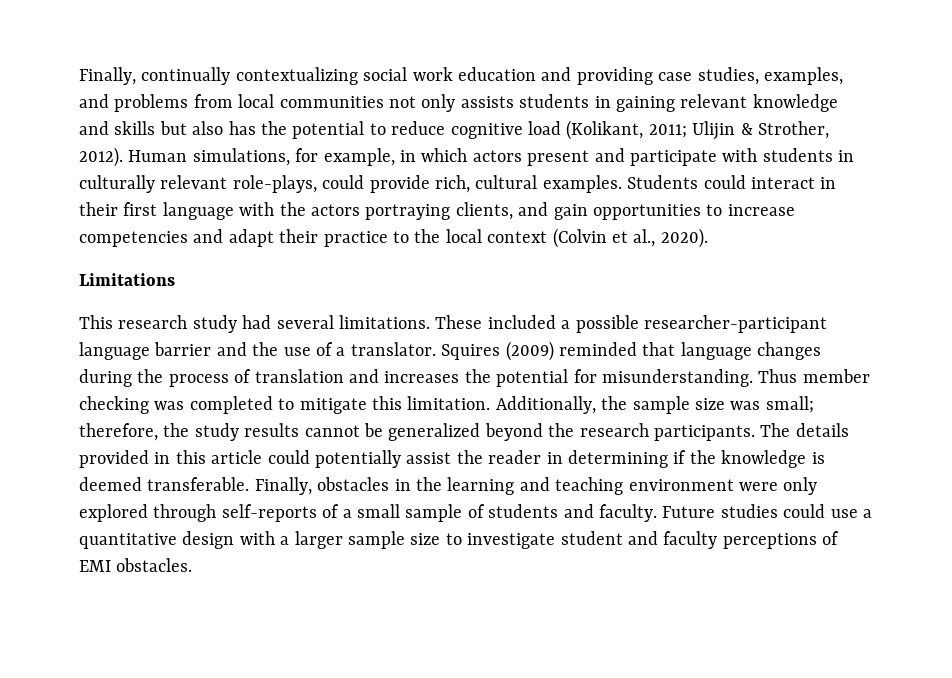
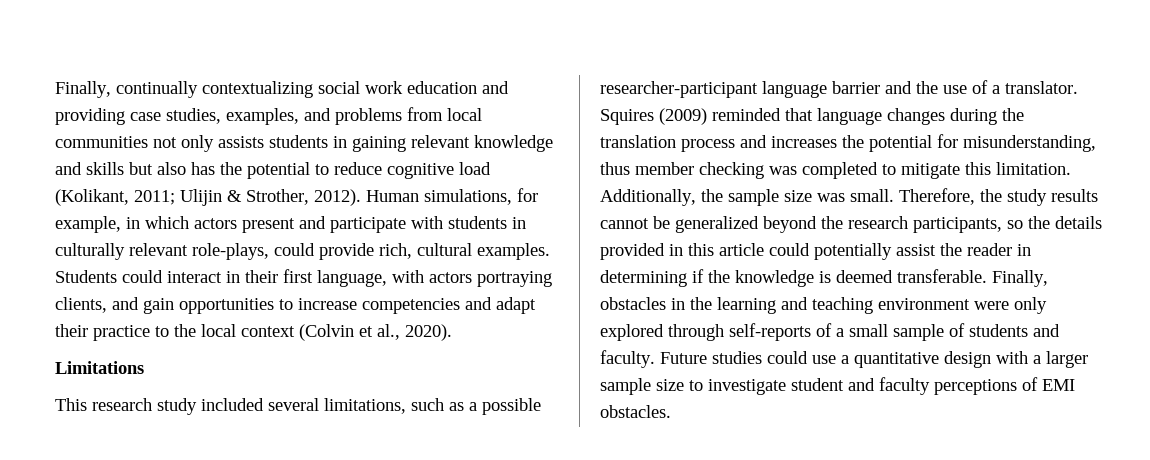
- Students could interact in their first language with the actors portraying clients, and gain opportunities to increase competencies and adapt their practice to the local context (Colvin et al., 2020).
+ Students could interact in their first language, with actors portraying clients, and gain opportunities to increase competencies and adapt their practice to the local context (Colvin et al., 2020).
- This research study had several limitations. These included a possible researcher-participant language barrier and the use of a translator.
+ This research study included several limitations, such as a possible researcher-participant language barrier and the use of a translator.
- Squires (2009) reminded that language changes during the process of translation and increases the potential for misunderstanding. Thus member checking was completed to mitigate this limitation.
+ Squires (2009) reminded that language changes during the translation process and increases the potential for misunderstanding, thus member checking was completed to mitigate this limitation.
- Additionally, the sample size was small; therefore, the study results cannot be generalized beyond the research participants. The details provided in this article could potentially assist the reader in determining if the knowledge is deemed transferable.
+ Additionally, the sample size was small. Therefore, the study results cannot be generalized beyond the research participants, so the details provided in this article could potentially assist the reader in determining if the knowledge is deemed transferable.

